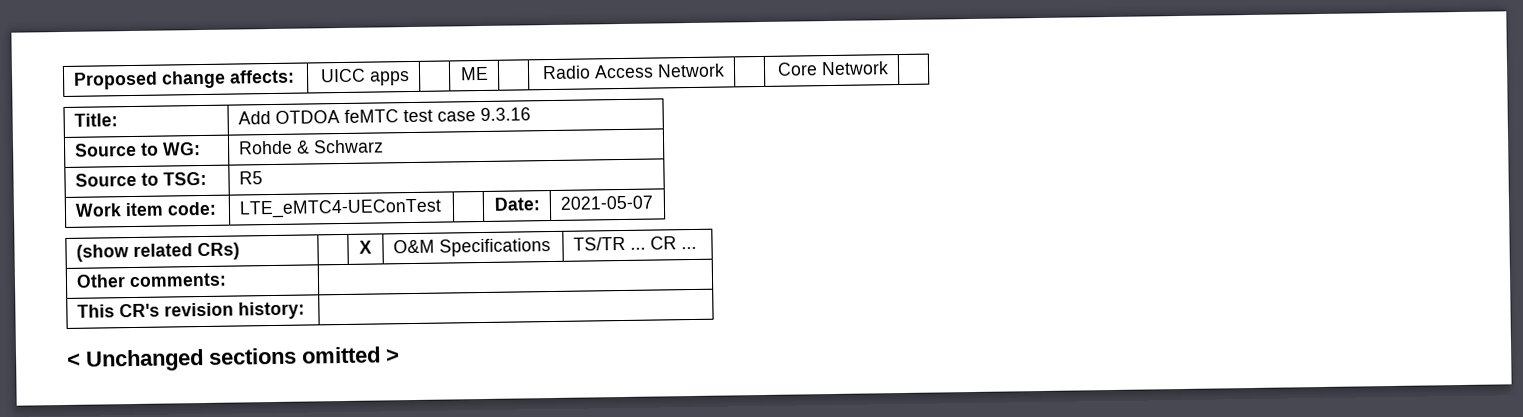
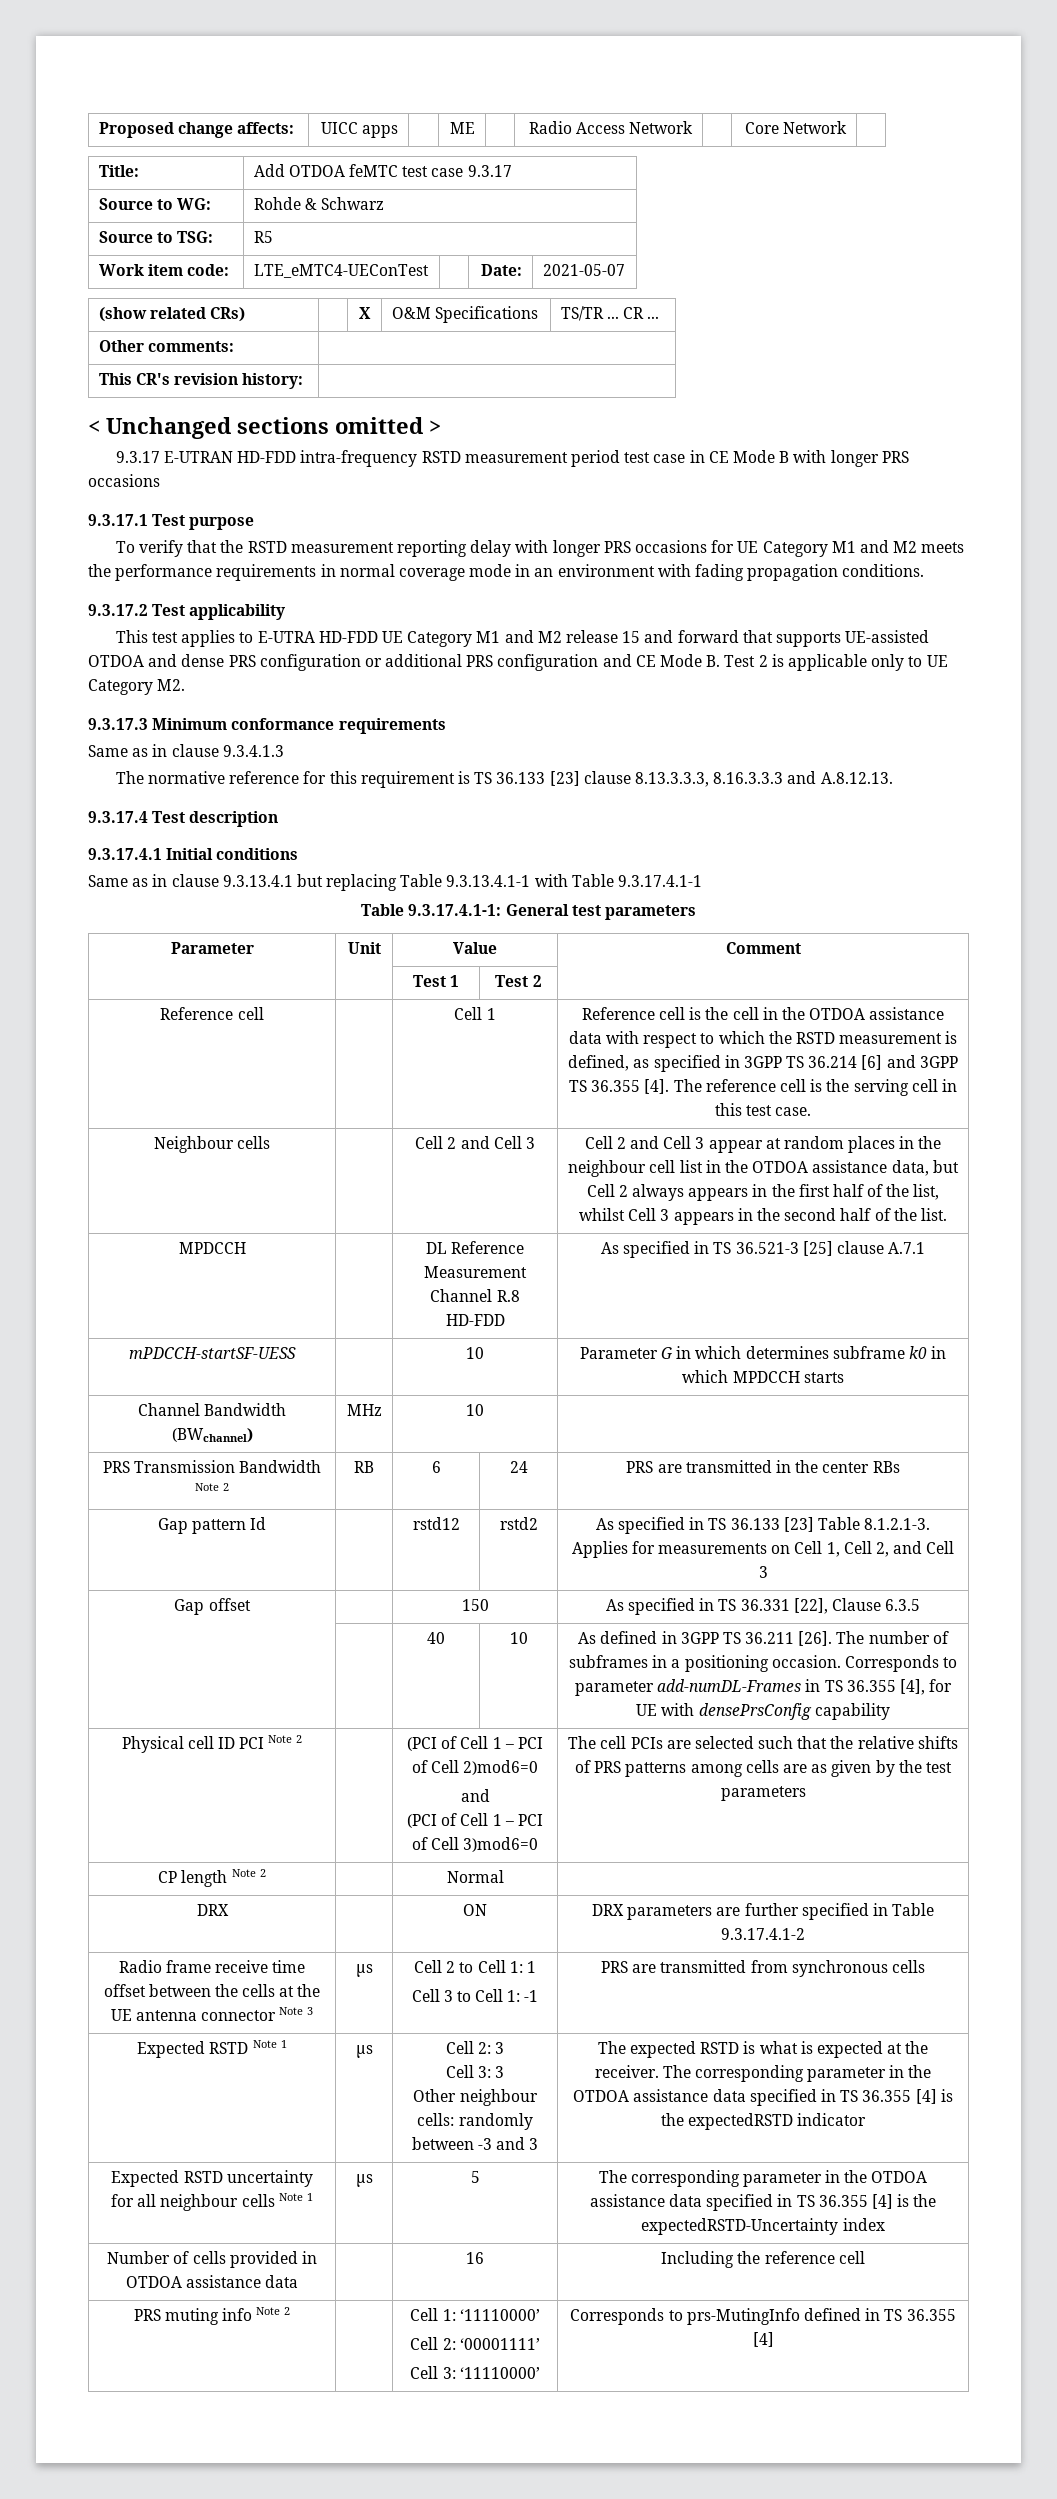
- Title: | Add OTDOA feMTC test case 9.3.16
+ Title: | Add OTDOA feMTC test case 9.3.17
+ 9.3.17 E-UTRAN HD-FDD intra-frequency RSTD measurement period test case in CE Mode B with longer PRS occasions
+ 9.3.17.1 Test purpose
+ To verify that the RSTD measurement reporting delay with longer PRS occasions for UE Category M1 and M2 meets the performance requirements in normal coverage mode in an environment with fading propagation conditions.
+ 9.3.17.2 Test applicability
+ This test applies to E-UTRA HD-FDD UE Category M1 and M2 release 15 and forward that supports UE-assisted OTDOA and dense PRS configuration or additional PRS configuration and CE Mode B. Test 2 is applicable only to UE Category M2.
+ 9.3.17.3 Minimum conformance requirements
+ Same as in clause 9.3.4.1.3
+ The normative reference for this requirement is TS 36.133 [23] clause 8.13.3.3.3, 8.16.3.3.3 and A.8.12.13.
+ 9.3.17.4 Test description
+ 9.3.17.4.1 Initial conditions
+ Same as in clause 9.3.13.4.1 but replacing Table 9.3.13.4.1-1 with Table 9.3.17.4.1-1
+ Table 9.3.17.4.1-1: General test parameters
+ Parameter | Unit | Value | Comment
+ | | Test 1 | Test 2 |
+ Reference cell | | Cell 1 | Reference cell is the cell in the OTDOA assistance data with respect to which the RSTD measurement is defined, as specified in 3GPP TS 36.214 [6] and 3GPP TS 36.355 [4]. The reference cell is the serving cell in this test case.
+ Neighbour cells | | Cell 2 and Cell 3 | Cell 2 and Cell 3 appear at random places in the neighbour cell list in the OTDOA assistance data, but Cell 2 always appears in the first half of the list, whilst Cell 3 appears in the second half of the list.
+ MPDCCH | | DL Reference Measurement Channel R.8 HD-FDD | As specified in TS 36.521-3 [25] clause A.7.1
+ mPDCCH-startSF-UESS | | 10 | Parameter G in which determines subframe k0 in which MPDCCH starts
+ Channel Bandwidth (BWchannel) | MHz | 10 |
+ PRS Transmission Bandwidth Note 2 | RB | 6 | 24 | PRS are transmitted in the center RBs
+ Gap pattern Id | | rstd12 | rstd2 | As specified in TS 36.133 [23] Table 8.1.2.1-3. Applies for measurements on Cell 1, Cell 2, and Cell 3
+ Gap offset | | 150 | As specified in TS 36.331 [22], Clause 6.3.5
+ | | 40 | 10 | As defined in 3GPP TS 36.211 [26]. The number of subframes in a positioning occasion. Corresponds to parameter add-numDL-Frames in TS 36.355 [4], for UE with densePrsConfig capability
+ Physical cell ID PCI Note 2 | | (PCI of Cell 1 – PCI of Cell 2)mod6=0
+ and
+ (PCI of Cell 1 – PCI of Cell 3)mod6=0 | The cell PCIs are selected such that the relative shifts of PRS patterns among cells are as given by the test parameters
+ CP length Note 2 | | Normal |
+ DRX | | ON | DRX parameters are further specified in Table 9.3.17.4.1-2
+ Radio frame receive time offset between the cells at the UE antenna connector Note 3 | μs | Cell 2 to Cell 1: 1
+ Cell 3 to Cell 1: -1 | PRS are transmitted from synchronous cells
+ Expected RSTD Note 1 | μs | Cell 2: 3
+ Cell 3: 3
+ Other neighbour cells: randomly between -3 and 3 | The expected RSTD is what is expected at the receiver. The corresponding parameter in the OTDOA assistance data specified in TS 36.355 [4] is the expectedRSTD indicator
+ Expected RSTD uncertainty for all neighbour cells Note 1 | μs | 5 | The corresponding parameter in the OTDOA assistance data specified in TS 36.355 [4] is the expectedRSTD-Uncertainty index
+ Number of cells provided in OTDOA assistance data | | 16 | Including the reference cell
+ PRS muting info Note 2 | | Cell 1: ‘11110000’
+ Cell 2: ‘00001111’
+ Cell 3: ‘11110000’ | Corresponds to prs-MutingInfo defined in TS 36.355 [4]

